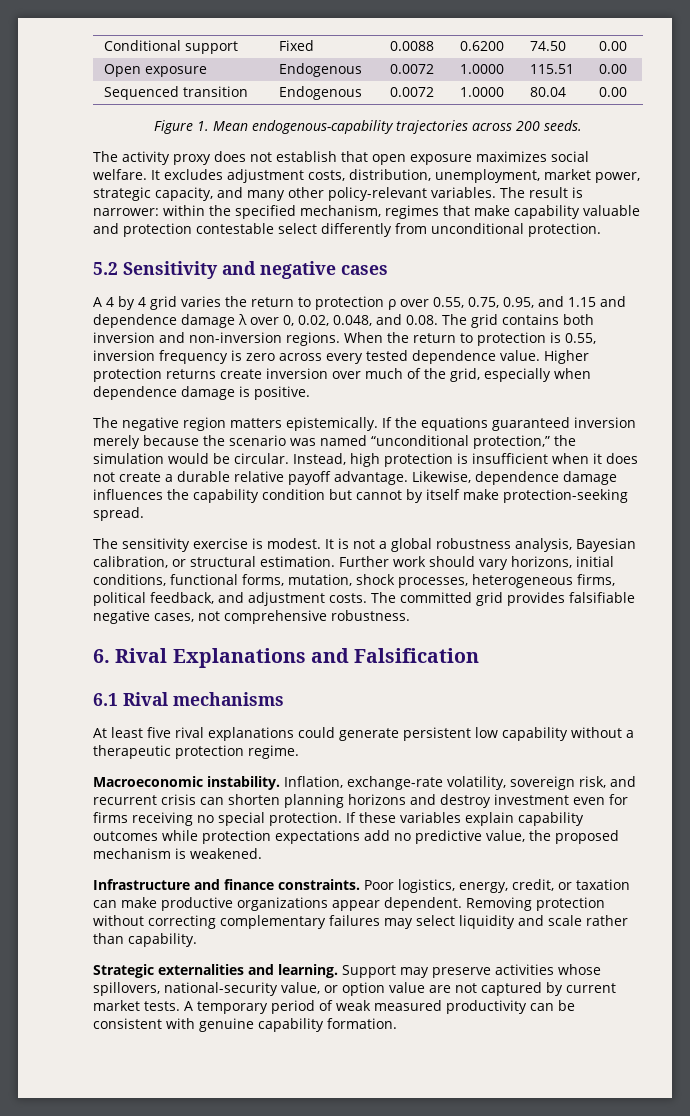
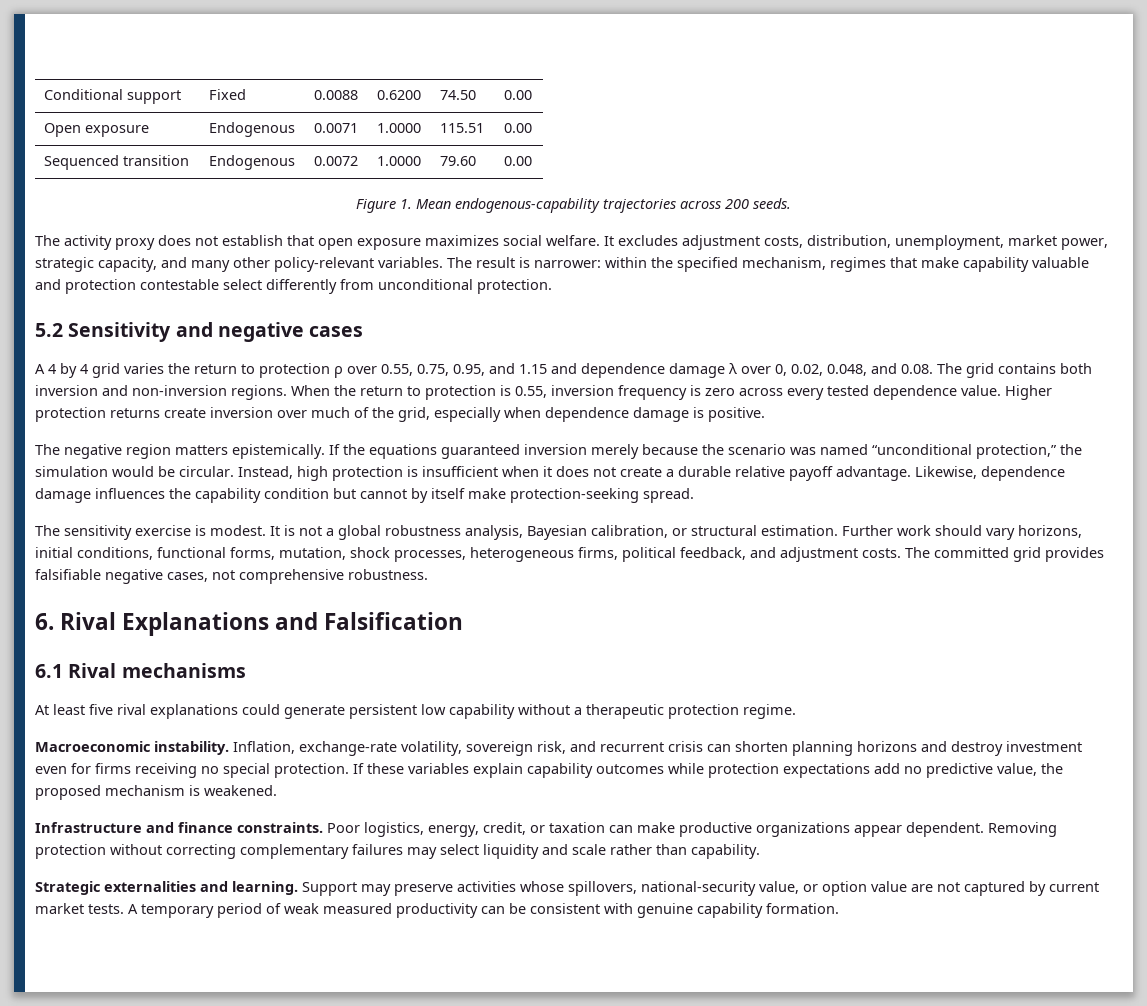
- Open exposure | Endogenous | 0.0072 | 1.0000 | 115.51 | 0.00
+ Open exposure | Endogenous | 0.0071 | 1.0000 | 115.51 | 0.00
- Sequenced transition | Endogenous | 0.0072 | 1.0000 | 80.04 | 0.00
+ Sequenced transition | Endogenous | 0.0072 | 1.0000 | 79.60 | 0.00

